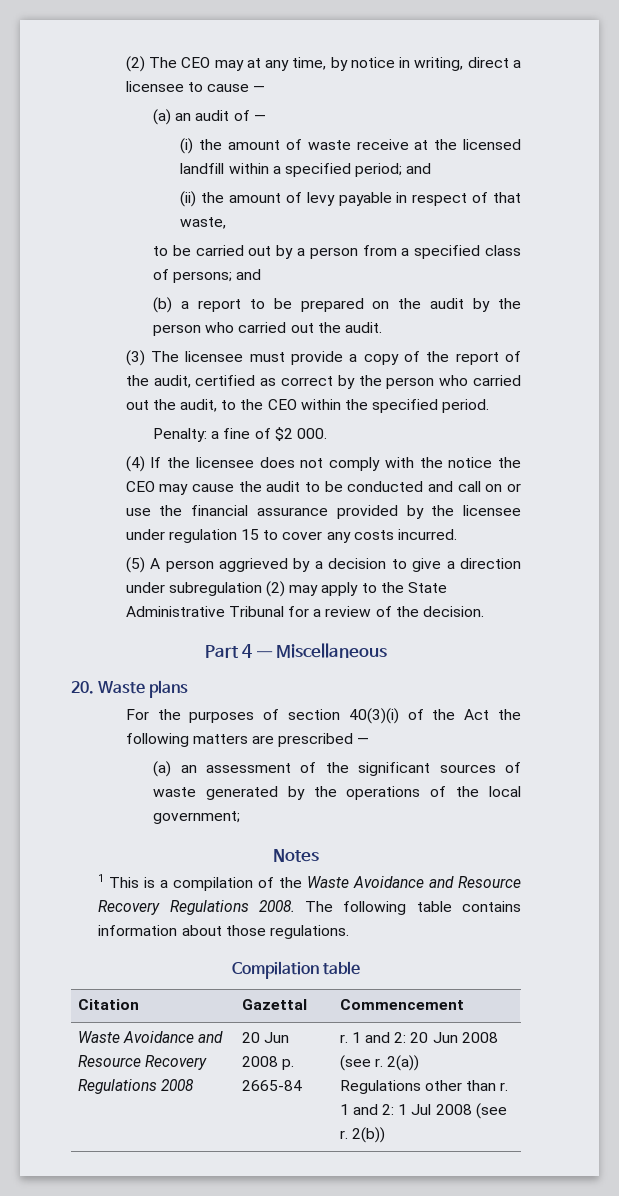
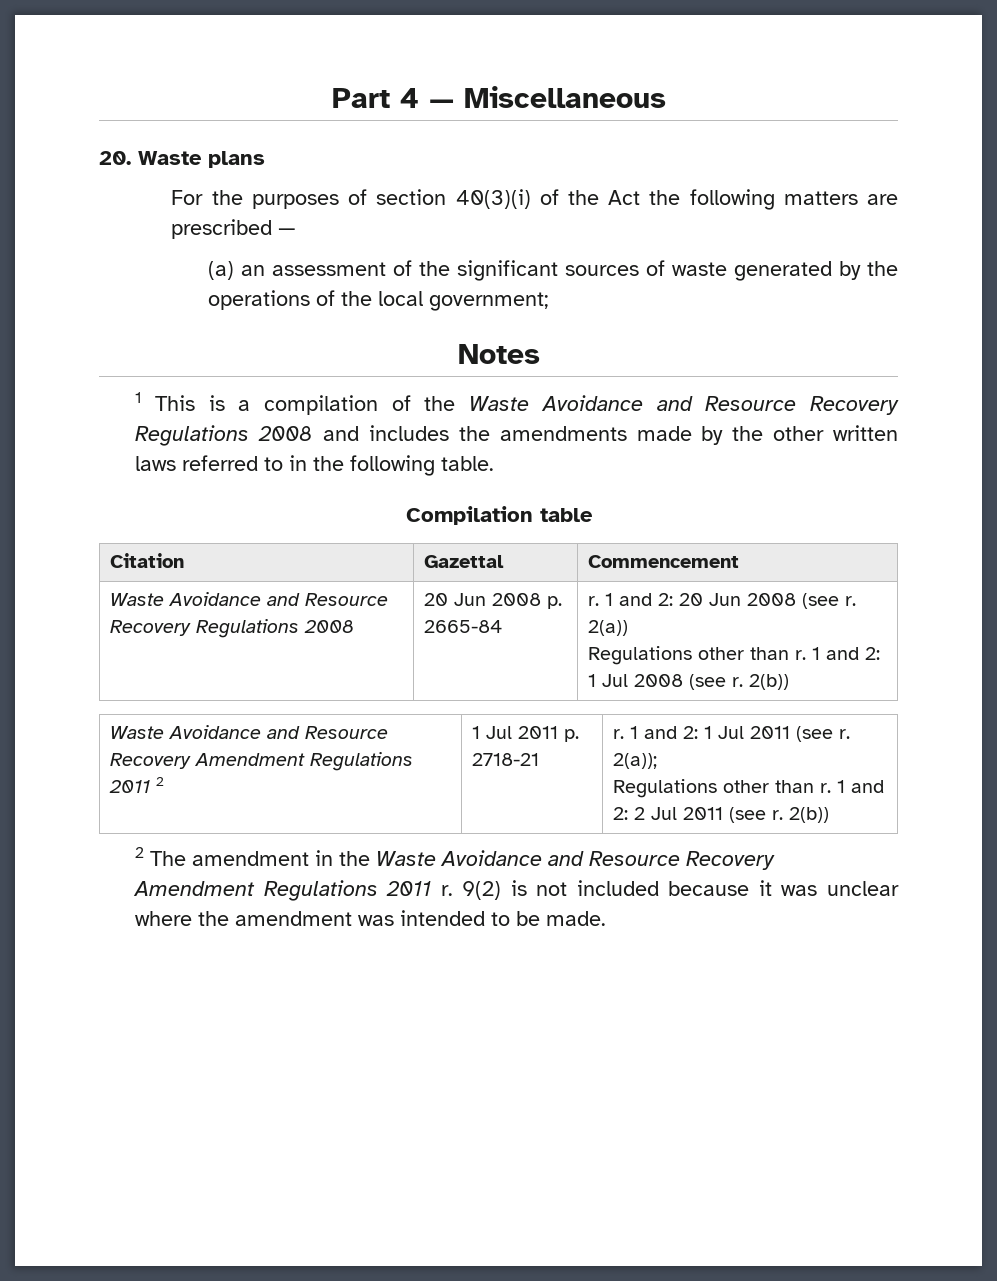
- (2) The CEO may at any time, by notice in writing, direct a licensee to cause —
- (a) an audit of —
- (i) the amount of waste receive at the licensed landfill within a specified period; and
- (ii) the amount of levy payable in respect of that waste,
- to be carried out by a person from a specified class of persons; and
- (b) a report to be prepared on the audit by the person who carried out the audit.
- (3) The licensee must provide a copy of the report of the audit, certified as correct by the person who carried out the audit, to the CEO within the specified period.
- Penalty: a fine of $2 000.
- (4) If the licensee does not comply with the notice the CEO may cause the audit to be conducted and call on or use the financial assurance provided by the licensee under regulation 15 to cover any costs incurred.
- (5) A person aggrieved by a decision to give a direction under subregulation (2) may apply to the State Administrative Tribunal for a review of the decision.
- 1 This is a compilation of the Waste Avoidance and Resource Recovery Regulations 2008. The following table contains information about those regulations.
+ 1 This is a compilation of the Waste Avoidance and Resource Recovery Regulations 2008 and includes the amendments made by the other written laws referred to in the following table.
+ Waste Avoidance and Resource Recovery Amendment Regulations 2011 2 | 1 Jul 2011 p. 2718-21 | r. 1 and 2: 1 Jul 2011 (see r. 2(a));
+ Regulations other than r. 1 and 2: 2 Jul 2011 (see r. 2(b))
+ 2 The amendment in the Waste Avoidance and Resource Recovery Amendment Regulations 2011 r. 9(2) is not included because it was unclear where the amendment was intended to be made.

